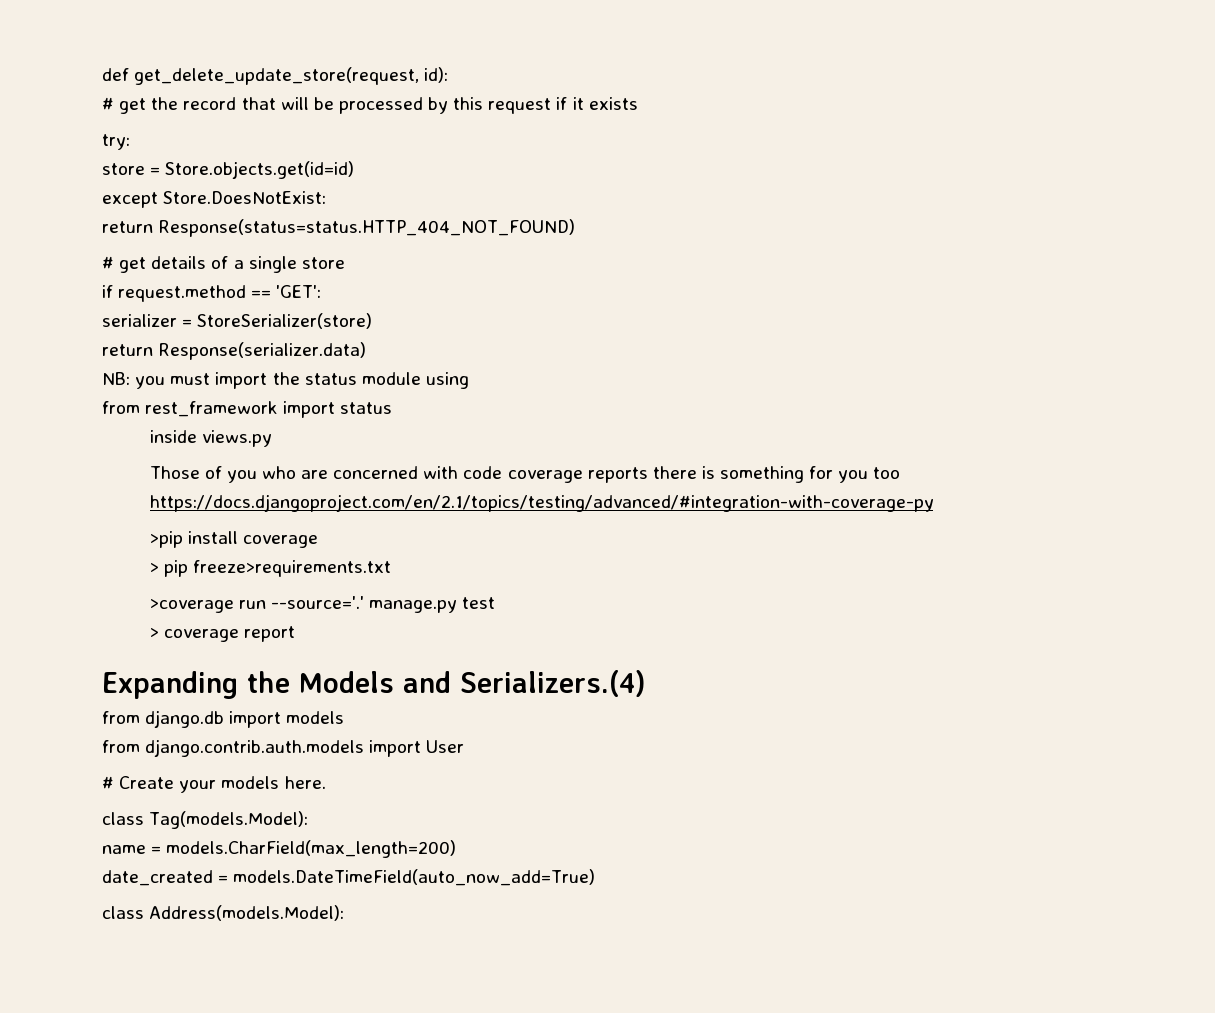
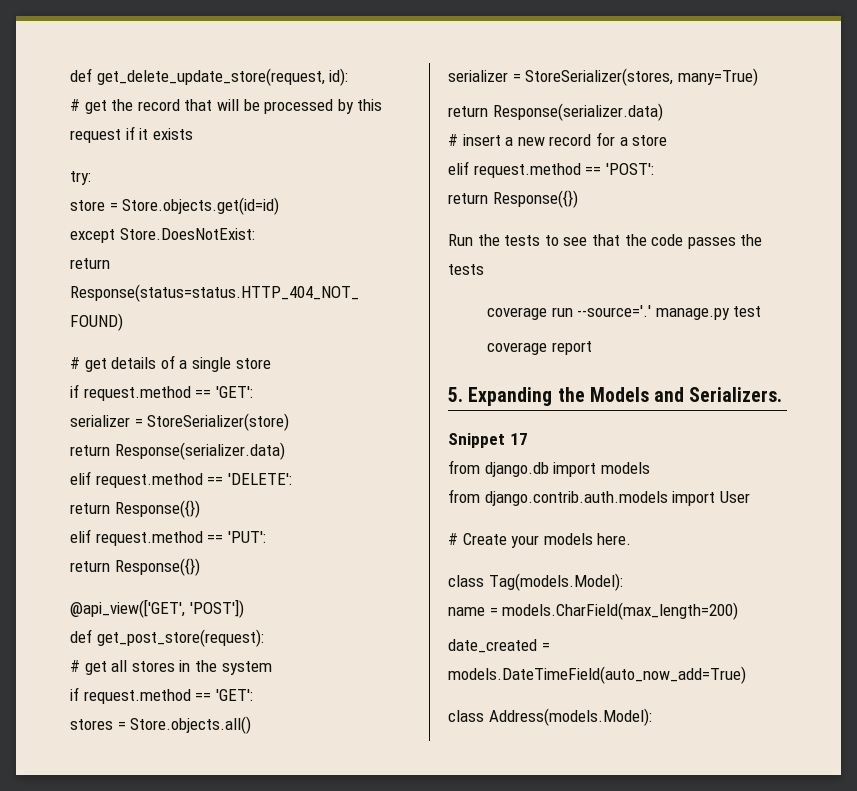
- NB: you must import the status module using
- from rest_framework import status
- inside views.py
- Those of you who are concerned with code coverage reports there is something for you too https://docs.djangoproject.com/en/2.1/topics/testing/advanced/#integration-with-coverage-py
- >pip install coverage
- > pip freeze>requirements.txt
- >coverage run --source='.' manage.py test
+ elif request.method == 'DELETE':
+ return Response({})
+ elif request.method == 'PUT':
+ return Response({})
+ @api_view(['GET', 'POST'])
+ def get_post_store(request):
+ # get all stores in the system
+ if request.method == 'GET':
+ stores = Store.objects.all()
+ serializer = StoreSerializer(stores, many=True)
+ return Response(serializer.data)
+ # insert a new record for a store
+ elif request.method == 'POST':
+ return Response({})
+ Run the tests to see that the code passes the tests
+ coverage run --source='.' manage.py test
- > coverage report
+ coverage report
- Expanding the Models and Serializers.(4)
+ 5. Expanding the Models and Serializers.
+ Snippet 17

